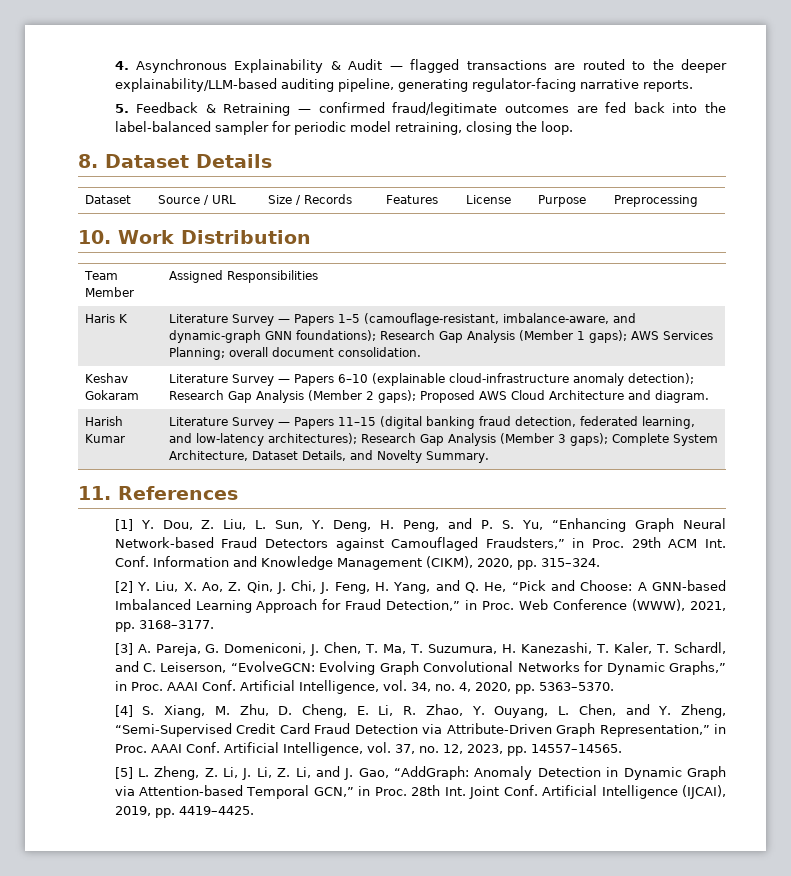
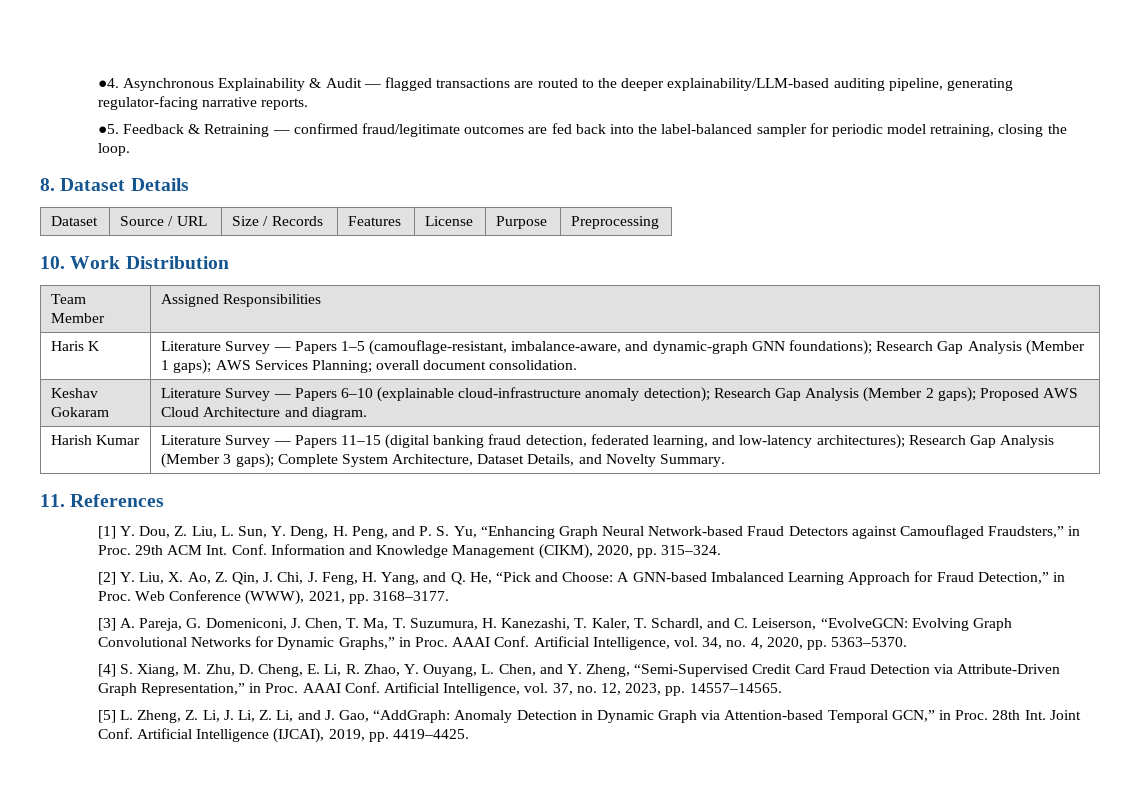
- 4. Asynchronous Explainability & Audit — flagged transactions are routed to the deeper explainability/LLM-based auditing pipeline, generating regulator-facing narrative reports.
+ ●4. Asynchronous Explainability & Audit — flagged transactions are routed to the deeper explainability/LLM-based auditing pipeline, generating regulator-facing narrative reports.
- 5. Feedback & Retraining — confirmed fraud/legitimate outcomes are fed back into the label-balanced sampler for periodic model retraining, closing the loop.
+ ●5. Feedback & Retraining — confirmed fraud/legitimate outcomes are fed back into the label-balanced sampler for periodic model retraining, closing the loop.

